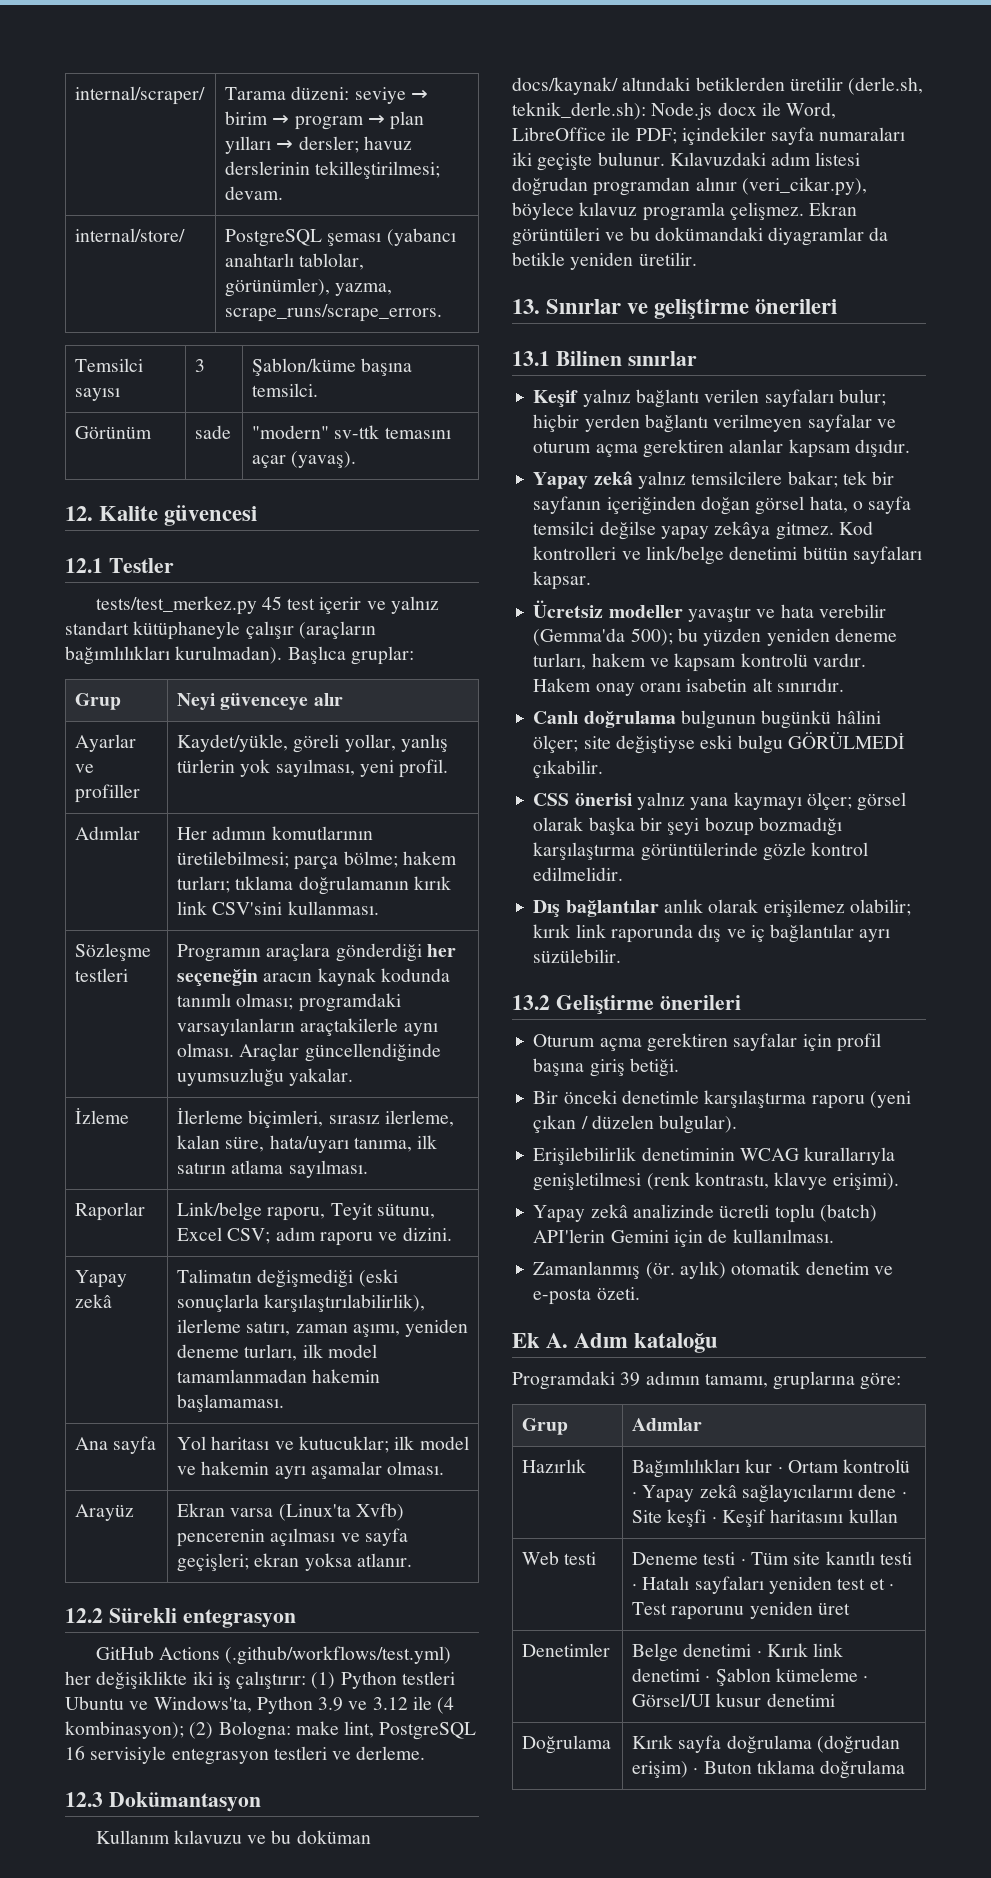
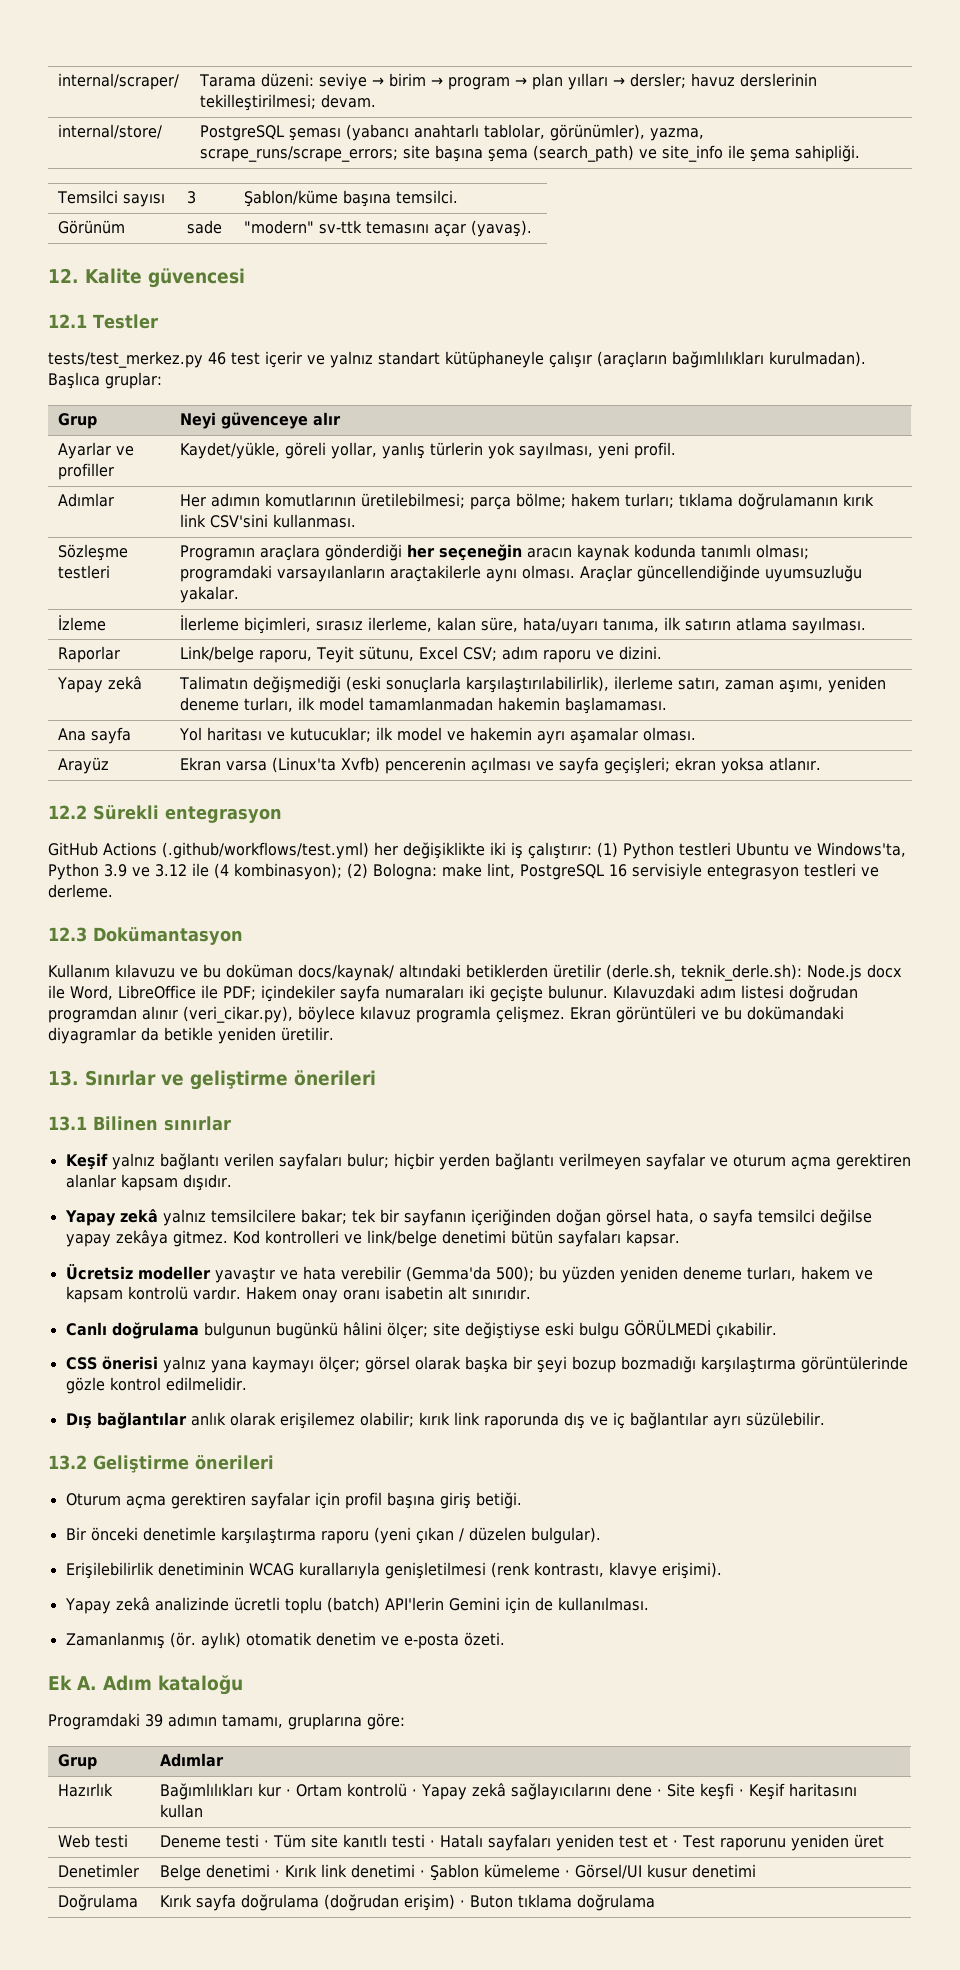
- internal/store/ | PostgreSQL şeması (yabancı anahtarlı tablolar, görünümler), yazma, scrape_runs/scrape_errors.
+ internal/store/ | PostgreSQL şeması (yabancı anahtarlı tablolar, görünümler), yazma, scrape_runs/scrape_errors; site başına şema (search_path) ve site_info ile şema sahipliği.
- tests/test_merkez.py 45 test içerir ve yalnız standart kütüphaneyle çalışır (araçların bağımlılıkları kurulmadan).
+ tests/test_merkez.py 46 test içerir ve yalnız standart kütüphaneyle çalışır (araçların bağımlılıkları kurulmadan).

